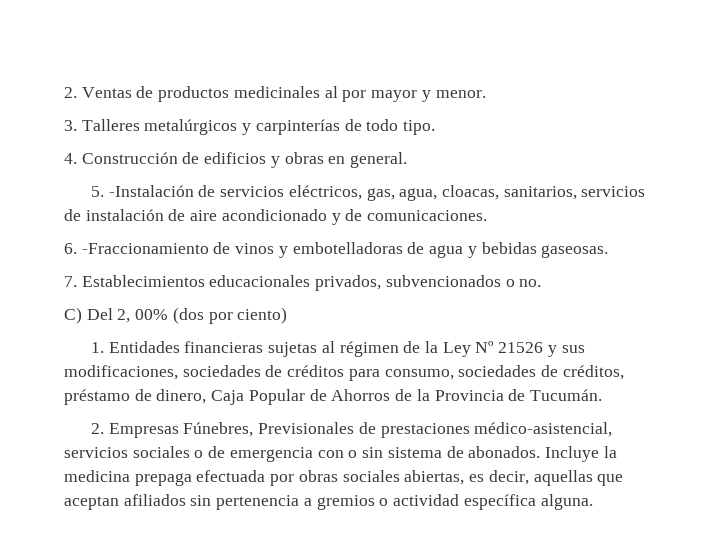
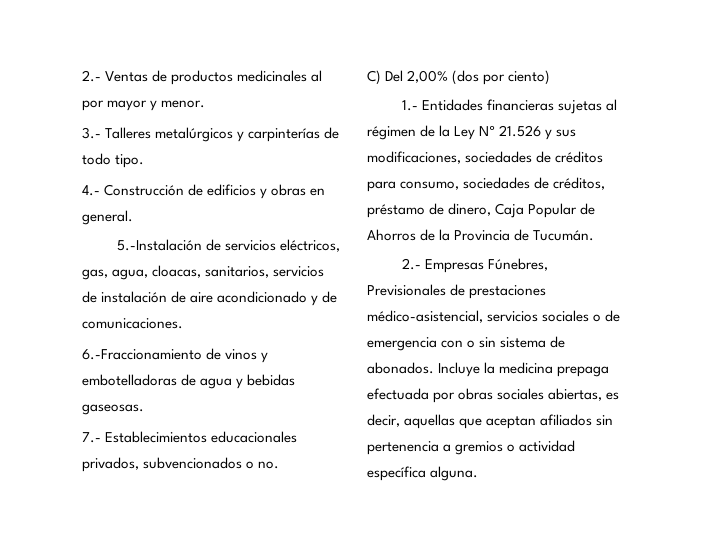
- 2. Ventas de productos medicinales al por mayor y menor.
+ 2.- Ventas de productos medicinales al por mayor y menor.
- 3. Talleres metalúrgicos y carpinterías de todo tipo.
+ 3.- Talleres metalúrgicos y carpinterías de todo tipo.
- 4. Construcción de edificios y obras en general.
+ 4.- Construcción de edificios y obras en general.
- 5. -Instalación de servicios eléctricos, gas, agua, cloacas, sanitarios, servicios de instalación de aire acondicionado y de comunicaciones.
+ 5.-Instalación de servicios eléctricos, gas, agua, cloacas, sanitarios, servicios de instalación de aire acondicionado y de comunicaciones.
- 6. -Fraccionamiento de vinos y embotelladoras de agua y bebidas gaseosas.
+ 6.-Fraccionamiento de vinos y embotelladoras de agua y bebidas gaseosas.
- 7. Establecimientos educacionales privados, subvencionados o no.
+ 7.- Establecimientos educacionales privados, subvencionados o no.
- C) Del 2, 00% (dos por ciento)
+ C) Del 2,00% (dos por ciento)
- 1. Entidades financieras sujetas al régimen de la Ley Nº 21526 y sus modificaciones, sociedades de créditos para consumo, sociedades de créditos, préstamo de dinero, Caja Popular de Ahorros de la Provincia de Tucumán.
+ 1.- Entidades financieras sujetas al régimen de la Ley Nº 21.526 y sus modificaciones, sociedades de créditos para consumo, sociedades de créditos, préstamo de dinero, Caja Popular de Ahorros de la Provincia de Tucumán.
- 2. Empresas Fúnebres, Previsionales de prestaciones médico-asistencial, servicios sociales o de emergencia con o sin sistema de abonados.
+ 2.- Empresas Fúnebres, Previsionales de prestaciones médico-asistencial, servicios sociales o de emergencia con o sin sistema de abonados.

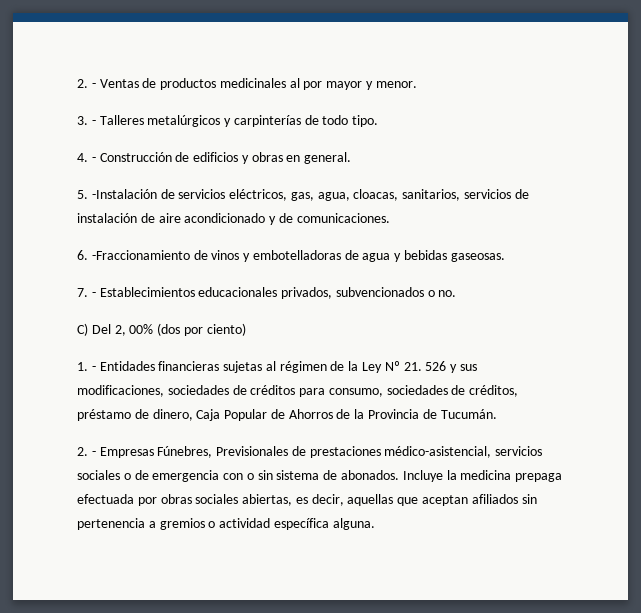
- 2.- Ventas de productos medicinales al por mayor y menor.
+ 2. - Ventas de productos medicinales al por mayor y menor.
- 3.- Talleres metalúrgicos y carpinterías de todo tipo.
+ 3. - Talleres metalúrgicos y carpinterías de todo tipo.
- 4.- Construcción de edificios y obras en general.
+ 4. - Construcción de edificios y obras en general.
- 5.-Instalación de servicios eléctricos, gas, agua, cloacas, sanitarios, servicios de instalación de aire acondicionado y de comunicaciones.
+ 5. -Instalación de servicios eléctricos, gas, agua, cloacas, sanitarios, servicios de instalación de aire acondicionado y de comunicaciones.
- 6.-Fraccionamiento de vinos y embotelladoras de agua y bebidas gaseosas.
+ 6. -Fraccionamiento de vinos y embotelladoras de agua y bebidas gaseosas.
- 7.- Establecimientos educacionales privados, subvencionados o no.
+ 7. - Establecimientos educacionales privados, subvencionados o no.
- C) Del 2,00% (dos por ciento)
+ C) Del 2, 00% (dos por ciento)
- 1.- Entidades financieras sujetas al régimen de la Ley Nº 21.526 y sus modificaciones, sociedades de créditos para consumo, sociedades de créditos, préstamo de dinero, Caja Popular de Ahorros de la Provincia de Tucumán.
+ 1. - Entidades financieras sujetas al régimen de la Ley Nº 21. 526 y sus modificaciones, sociedades de créditos para consumo, sociedades de créditos, préstamo de dinero, Caja Popular de Ahorros de la Provincia de Tucumán.
- 2.- Empresas Fúnebres, Previsionales de prestaciones médico-asistencial, servicios sociales o de emergencia con o sin sistema de abonados.
+ 2. - Empresas Fúnebres, Previsionales de prestaciones médico-asistencial, servicios sociales o de emergencia con o sin sistema de abonados.

